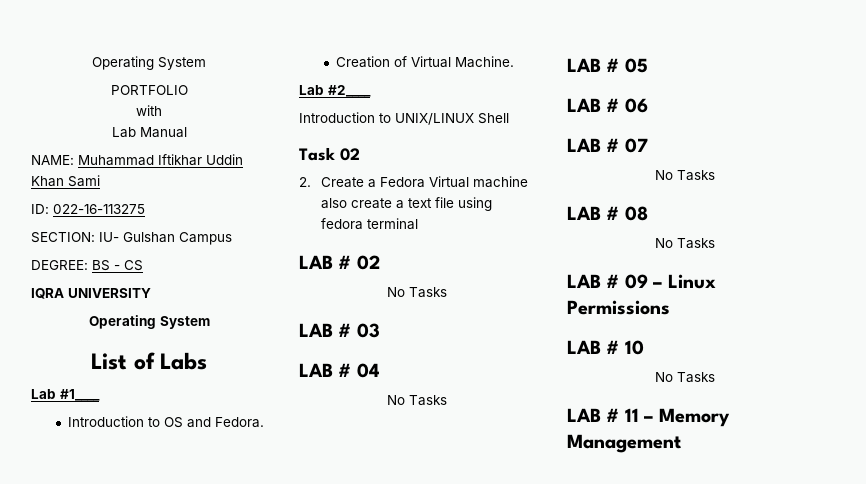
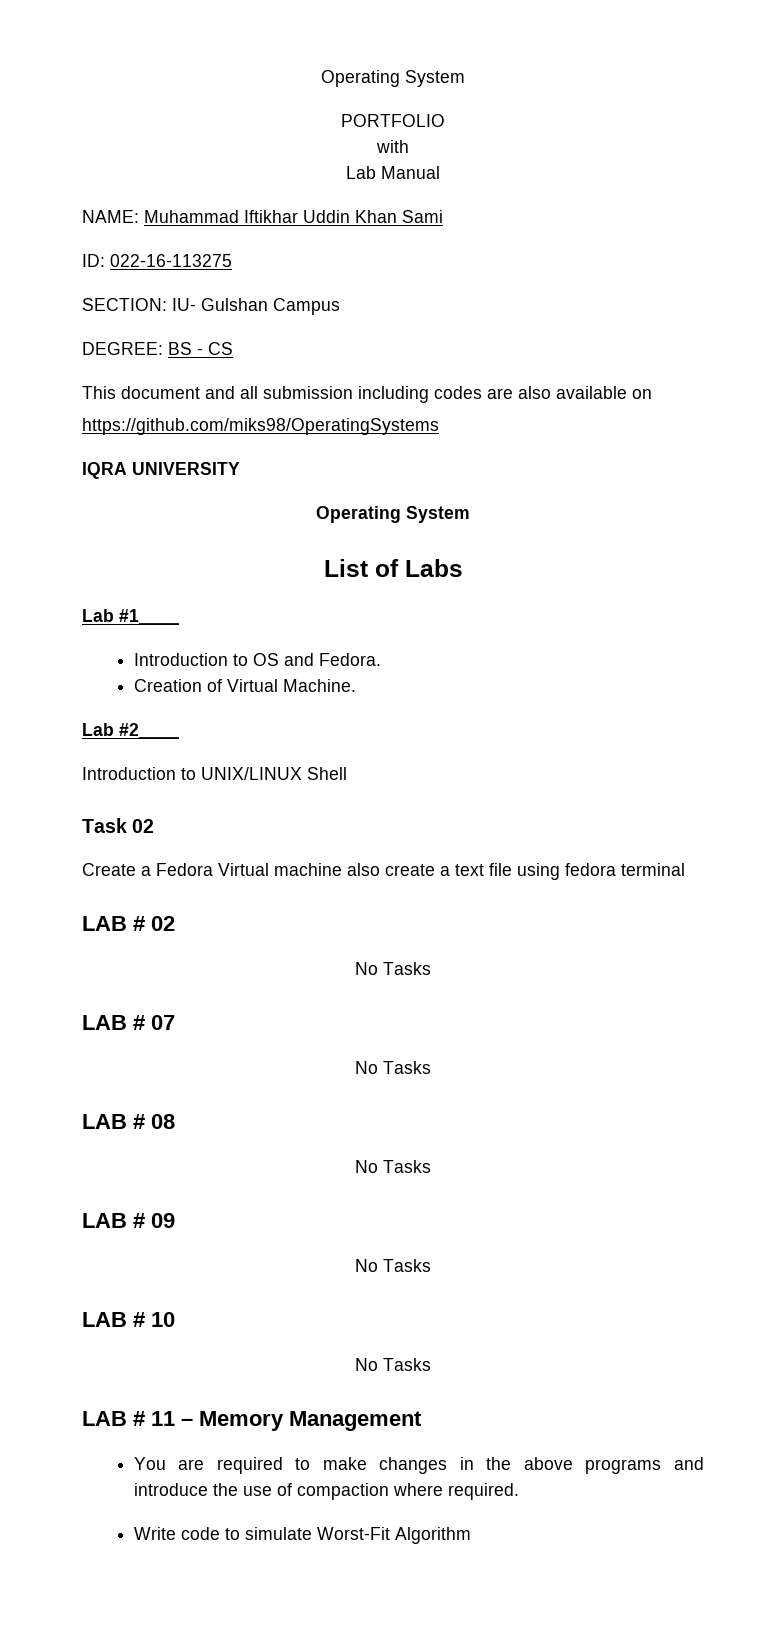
+ This document and all submission including codes are also available on
+ https://github.com/miks98/OperatingSystems
- 2. Create a Fedora Virtual machine also create a text file using fedora terminal
+ Create a Fedora Virtual machine also create a text file using fedora terminal
- LAB # 03
- LAB # 04
- No Tasks
- LAB # 05
- LAB # 06
- LAB # 09 – Linux Permissions
+ LAB # 09
+ No Tasks
+ You are required to make changes in the above programs and introduce the use of compaction where required.
+ Write code to simulate Worst-Fit Algorithm

